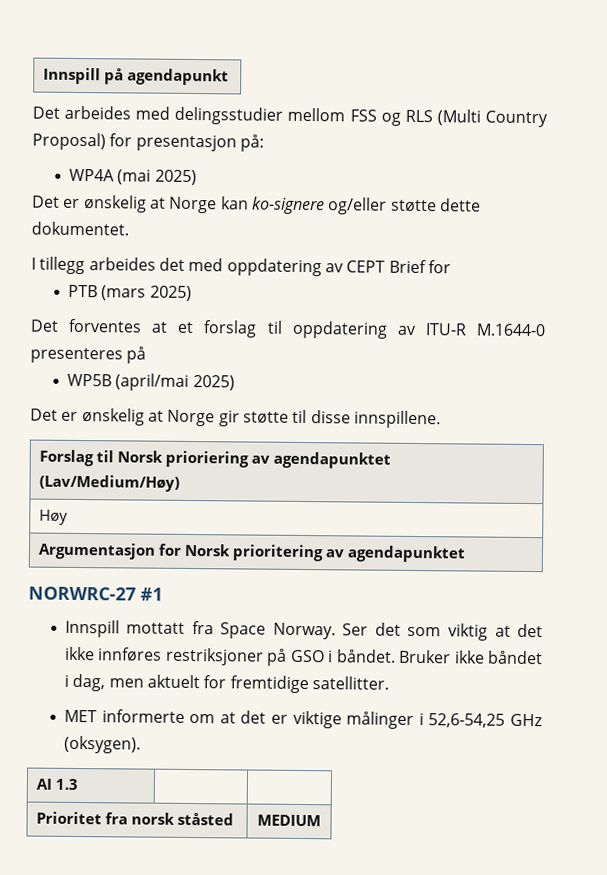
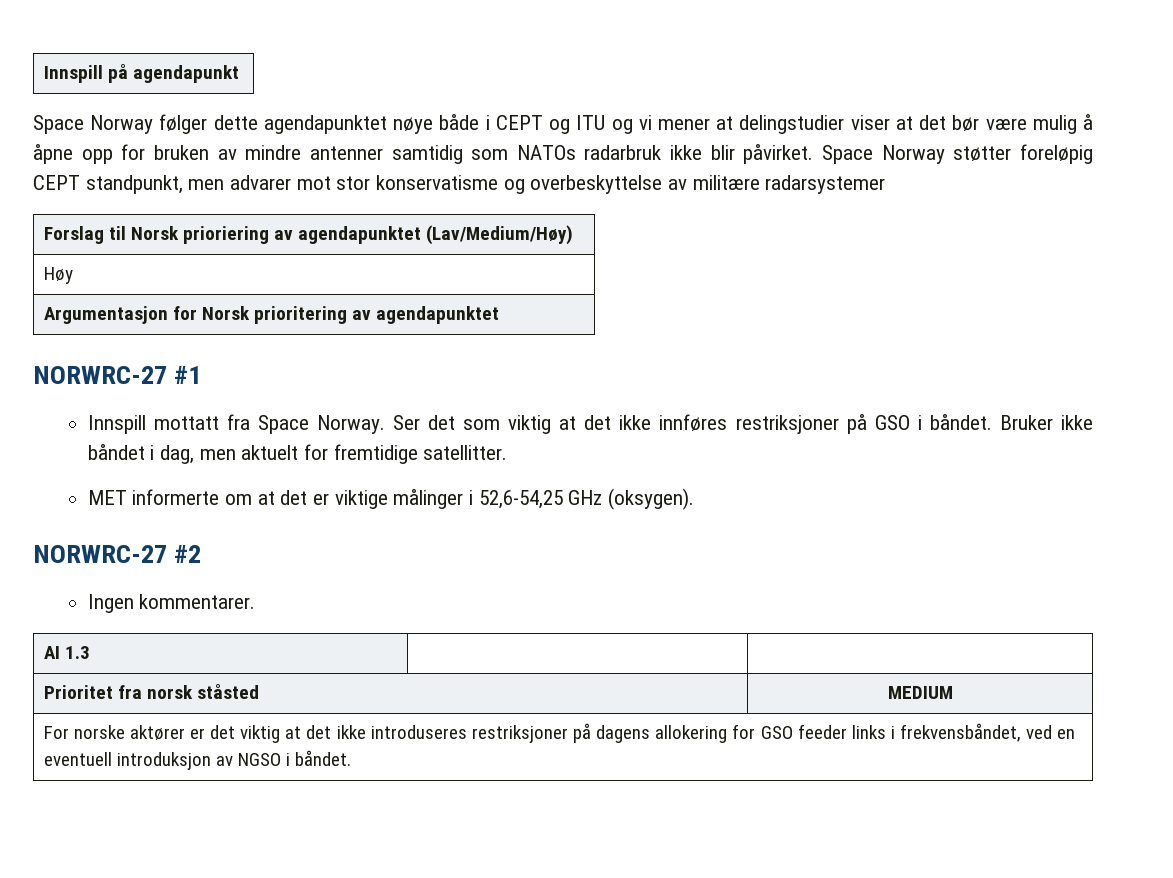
- Det arbeides med delingsstudier mellom FSS og RLS (Multi Country Proposal) for presentasjon på:
- WP4A (mai 2025)
- Det er ønskelig at Norge kan ko-signere og/eller støtte dette dokumentet.
- I tillegg arbeides det med oppdatering av CEPT Brief for
- PTB (mars 2025)
- Det forventes at et forslag til oppdatering av ITU-R M.1644-0 presenteres på
- WP5B (april/mai 2025)
- Det er ønskelig at Norge gir støtte til disse innspillene.
+ Space Norway følger dette agendapunktet nøye både i CEPT og ITU og vi mener at delingstudier viser at det bør være mulig å åpne opp for bruken av mindre antenner samtidig som NATOs radarbruk ikke blir påvirket. Space Norway støtter foreløpig CEPT standpunkt, men advarer mot stor konservatisme og overbeskyttelse av militære radarsystemer
+ NORWRC-27 #2
+ Ingen kommentarer.
+ For norske aktører er det viktig at det ikke introduseres restriksjoner på dagens allokering for GSO feeder links i frekvensbåndet, ved en eventuell introduksjon av NGSO i båndet.

